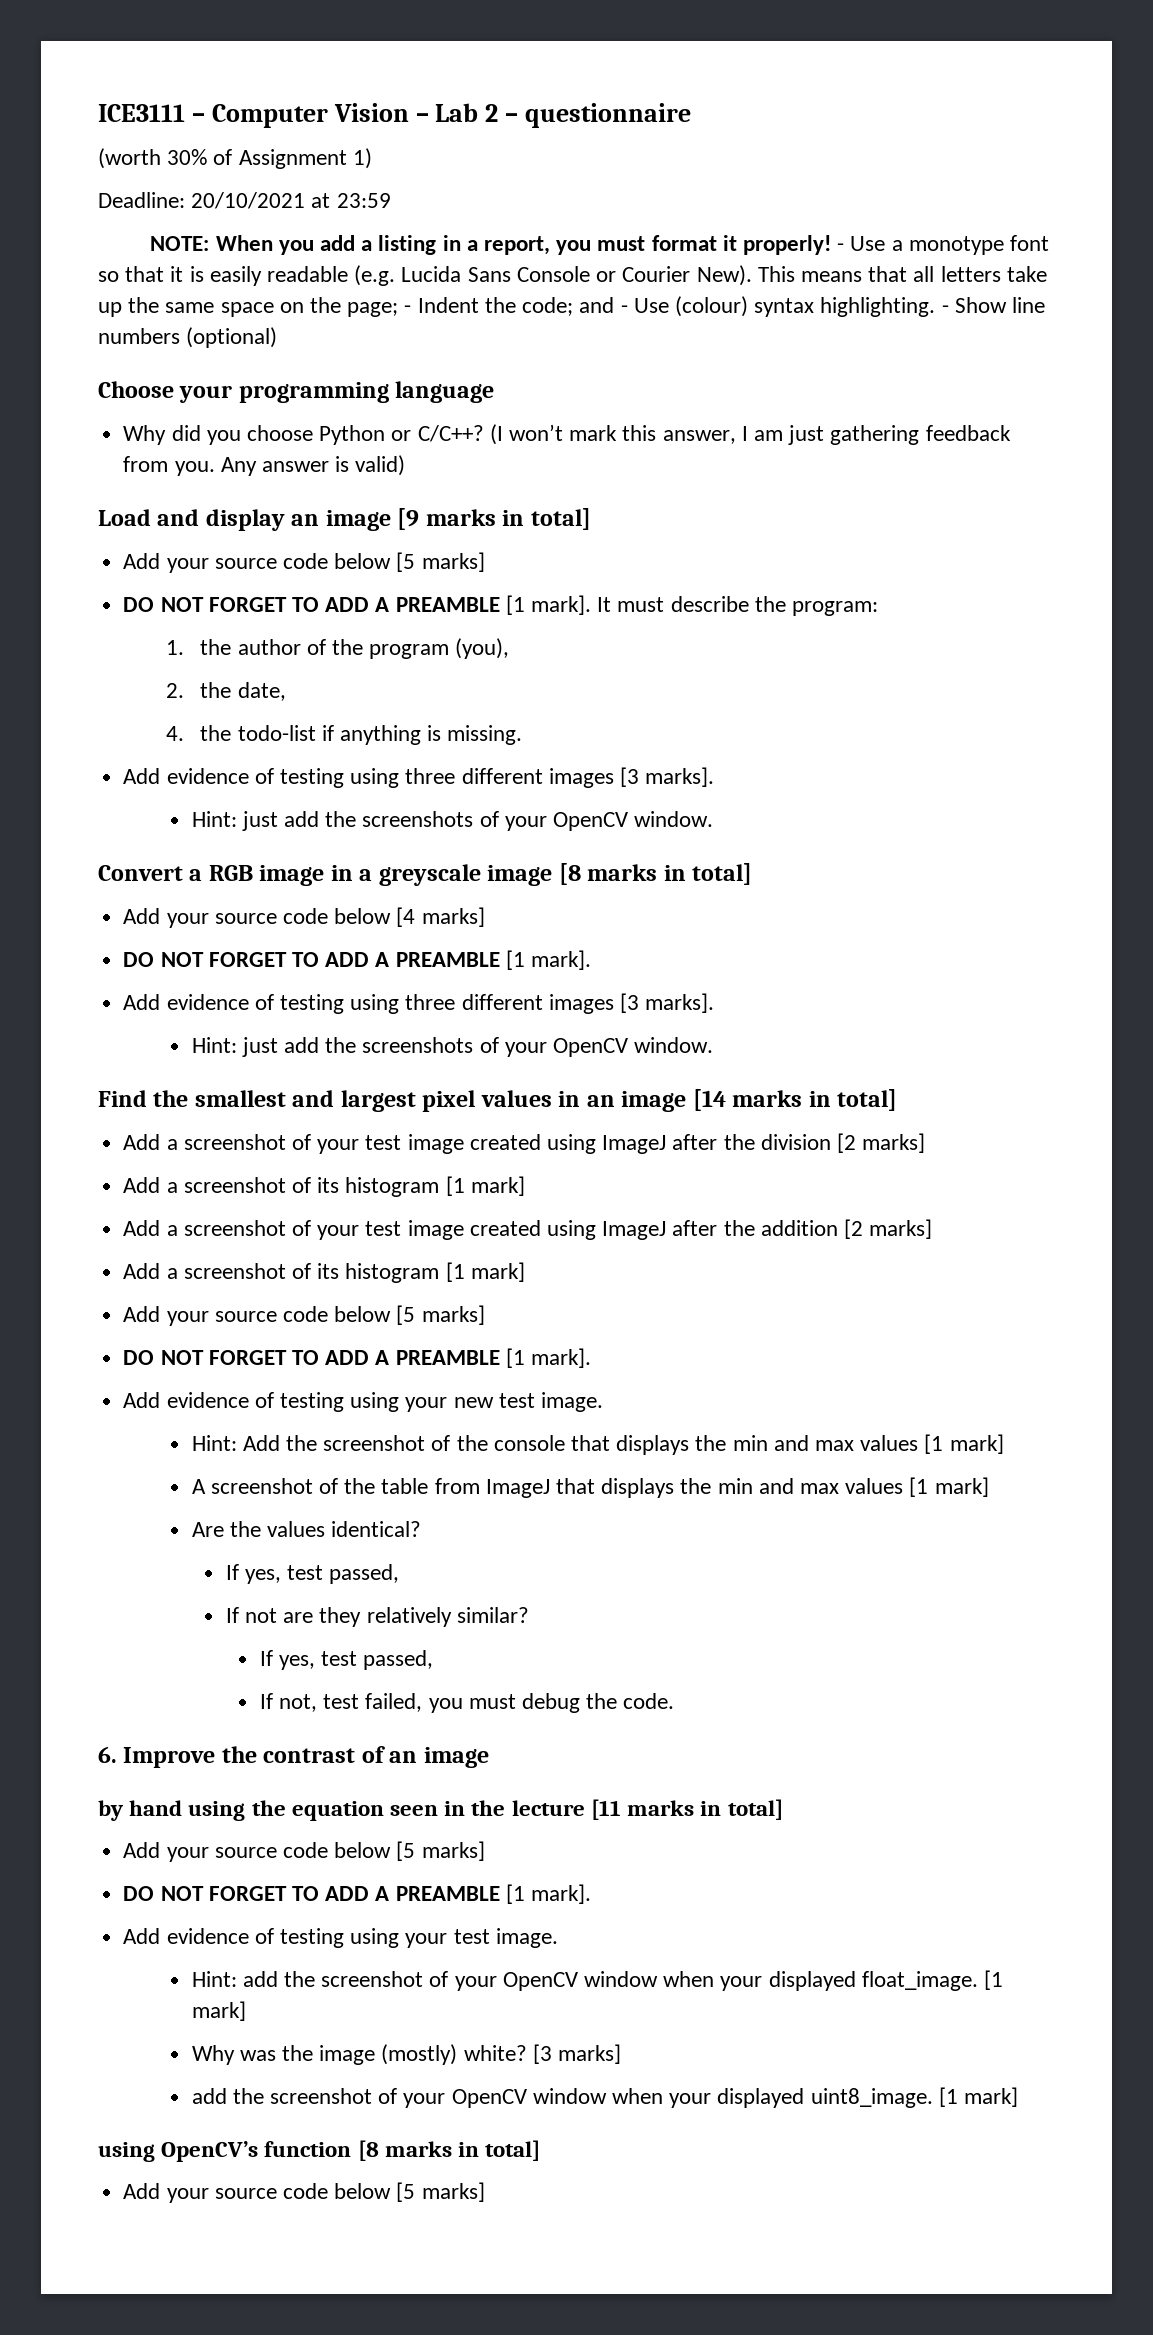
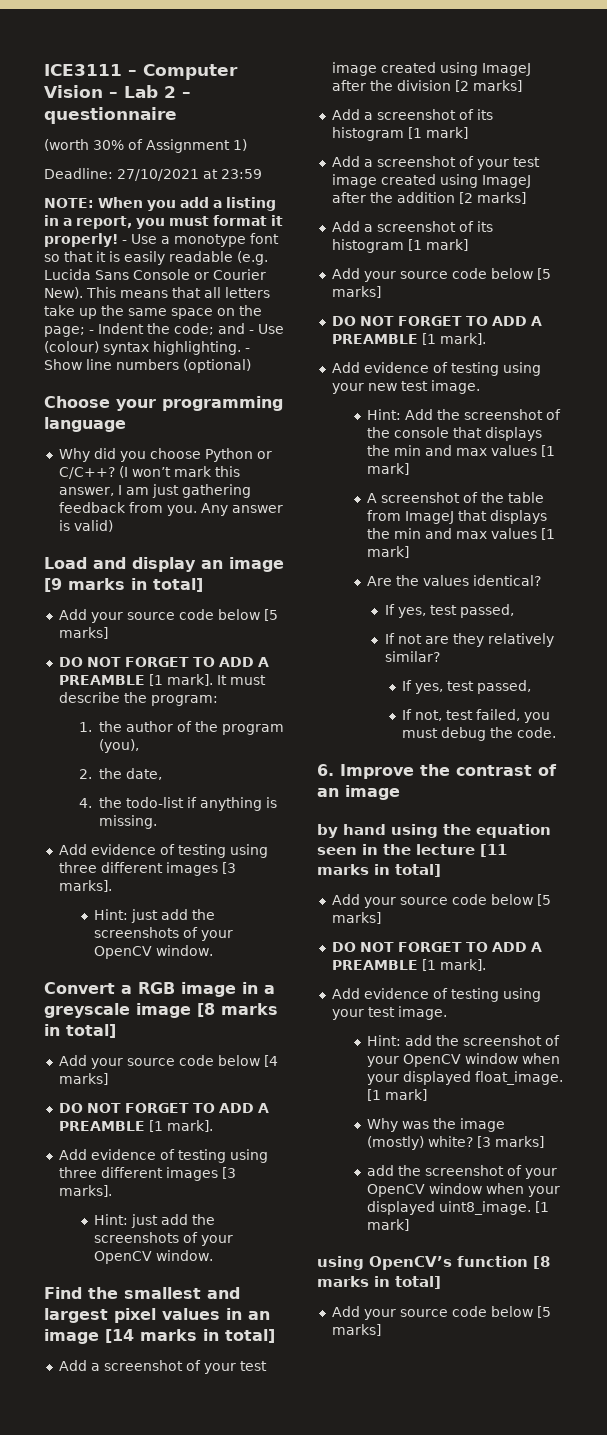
- Deadline: 20/10/2021 at 23:59
+ Deadline: 27/10/2021 at 23:59

